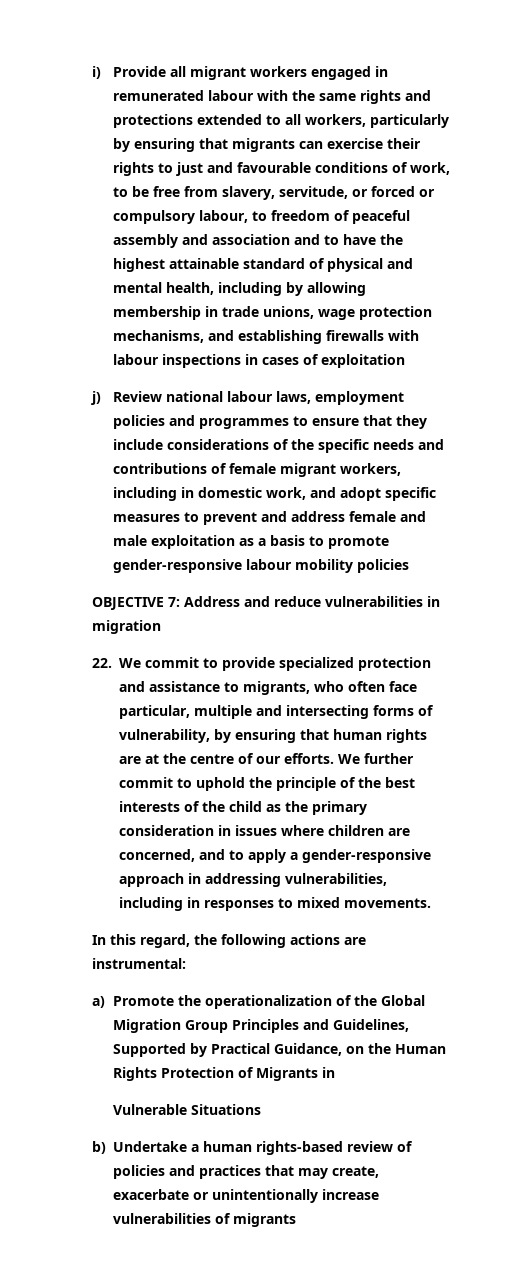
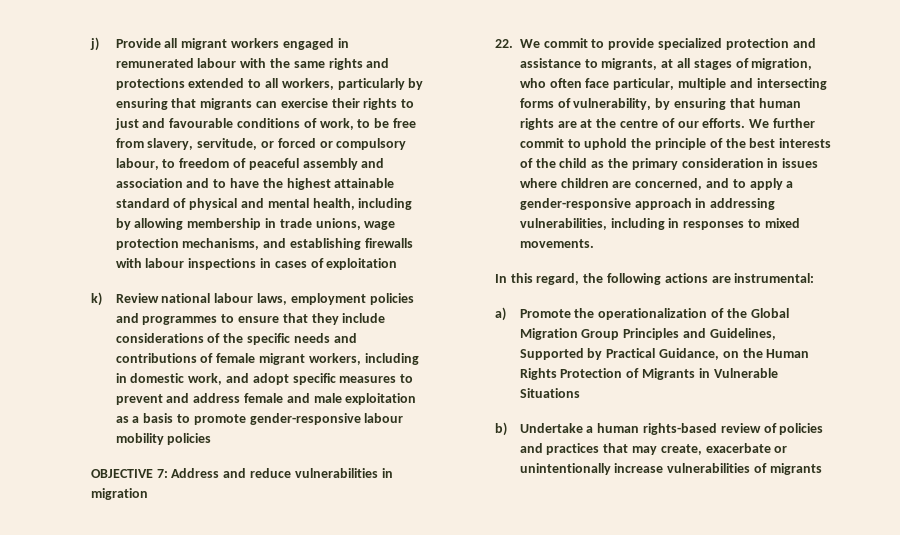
- i) Provide all migrant workers engaged in remunerated labour with the same rights and protections extended to all workers, particularly by ensuring that migrants can exercise their rights to just and favourable conditions of work, to be free from slavery, servitude, or forced or compulsory labour, to freedom of peaceful assembly and association and to have the highest attainable standard of physical and mental health, including by allowing membership in trade unions, wage protection mechanisms, and establishing firewalls with labour inspections in cases of exploitation
+ j) Provide all migrant workers engaged in remunerated labour with the same rights and protections extended to all workers, particularly by ensuring that migrants can exercise their rights to just and favourable conditions of work, to be free from slavery, servitude, or forced or compulsory labour, to freedom of peaceful assembly and association and to have the highest attainable standard of physical and mental health, including by allowing membership in trade unions, wage protection mechanisms, and establishing firewalls with labour inspections in cases of exploitation
- j) Review national labour laws, employment policies and programmes to ensure that they include considerations of the specific needs and contributions of female migrant workers, including in domestic work, and adopt specific measures to prevent and address female and male exploitation as a basis to promote gender-responsive labour mobility policies
+ k) Review national labour laws, employment policies and programmes to ensure that they include considerations of the specific needs and contributions of female migrant workers, including in domestic work, and adopt specific measures to prevent and address female and male exploitation as a basis to promote gender-responsive labour mobility policies
- 22. We commit to provide specialized protection and assistance to migrants, who often face particular, multiple and intersecting forms of vulnerability, by ensuring that human rights are at the centre of our efforts.
+ 22. We commit to provide specialized protection and assistance to migrants, at all stages of migration, who often face particular, multiple and intersecting forms of vulnerability, by ensuring that human rights are at the centre of our efforts.
- a) Promote the operationalization of the Global Migration Group Principles and Guidelines, Supported by Practical Guidance, on the Human Rights Protection of Migrants in
- Vulnerable Situations
+ a) Promote the operationalization of the Global Migration Group Principles and Guidelines, Supported by Practical Guidance, on the Human Rights Protection of Migrants in Vulnerable Situations

